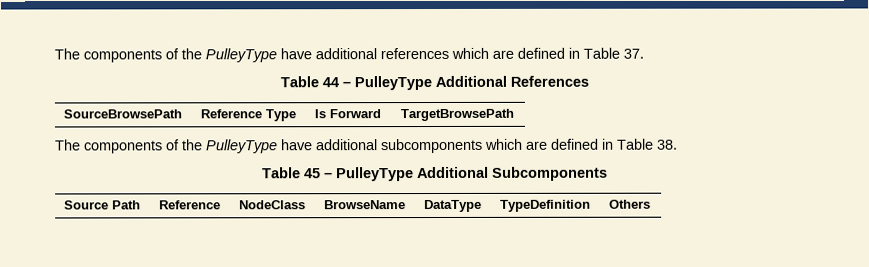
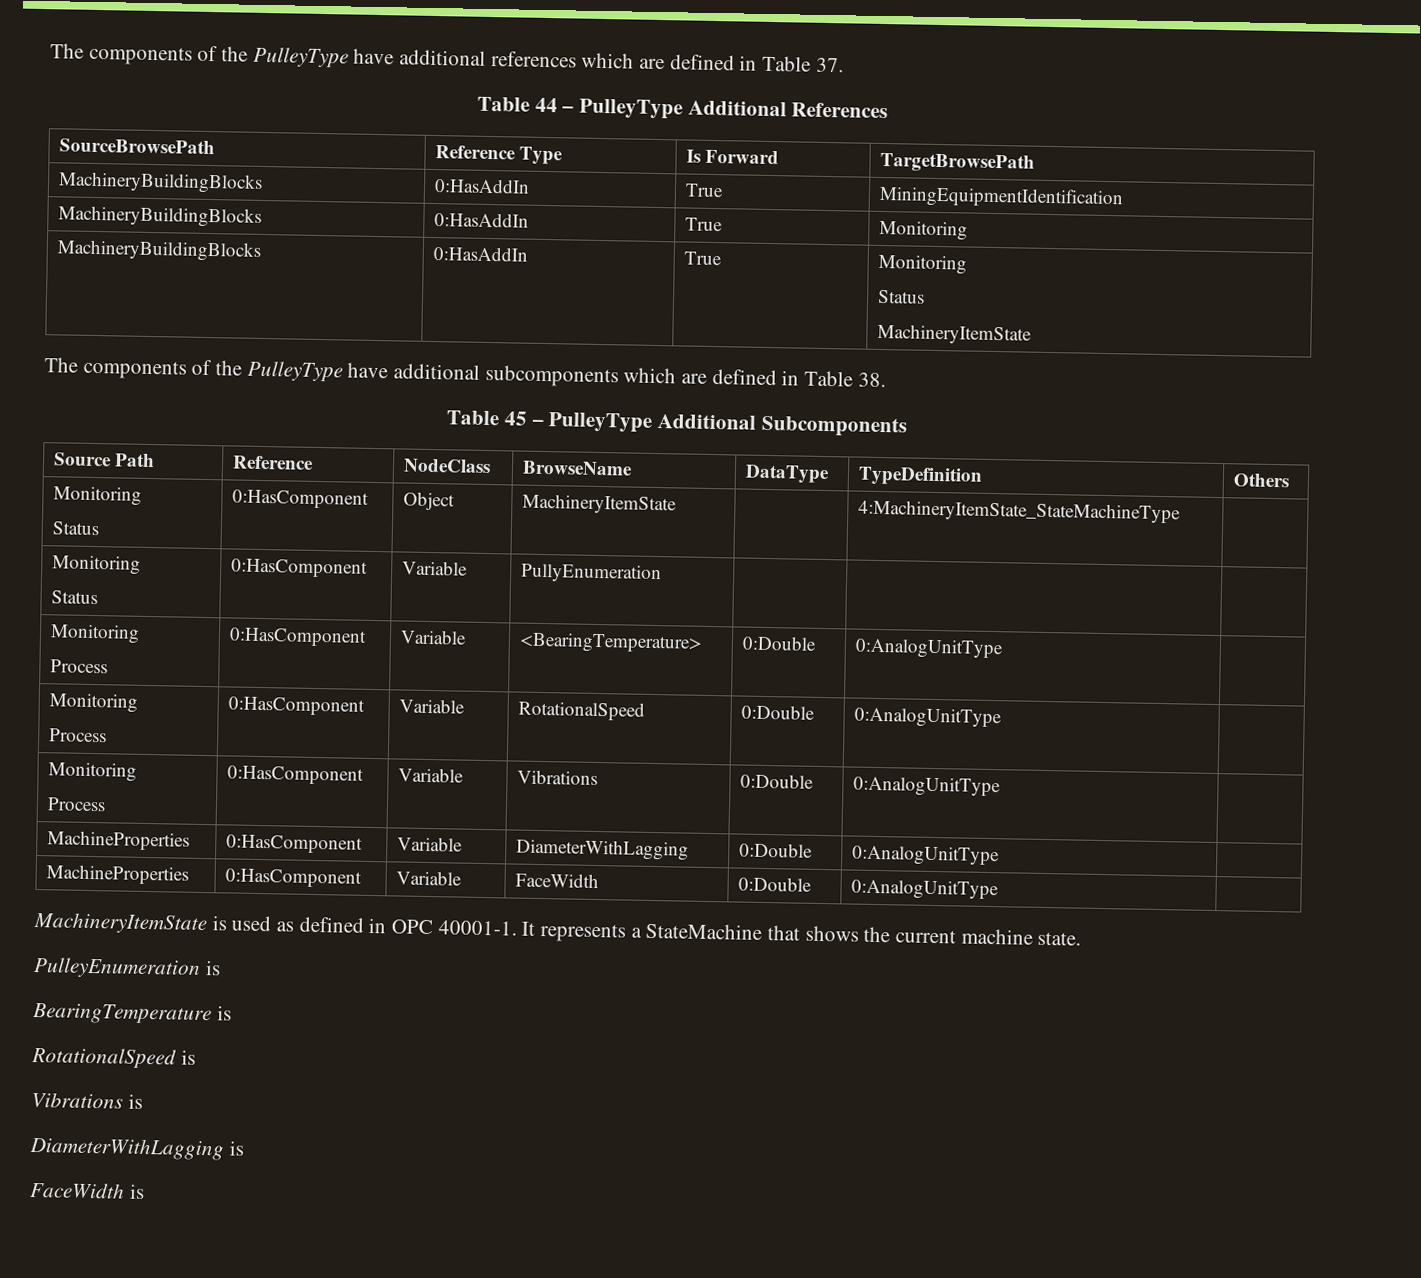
+ MachineryBuildingBlocks | 0:HasAddIn | True | MiningEquipmentIdentification
+ MachineryBuildingBlocks | 0:HasAddIn | True | Monitoring
+ MachineryBuildingBlocks | 0:HasAddIn | True | Monitoring
+ Status
+ MachineryItemState
  Source Path | Reference | NodeClass | BrowseName | DataType | TypeDefinition | Others
+ Monitoring
+ Status | 0:HasComponent | Object | MachineryItemState | | 4:MachineryItemState_StateMachineType |
+ Monitoring
+ Status | 0:HasComponent | Variable | PullyEnumeration | | |
+ Monitoring
+ Process | 0:HasComponent | Variable | <BearingTemperature> | 0:Double | 0:AnalogUnitType |
+ Monitoring
+ Process | 0:HasComponent | Variable | RotationalSpeed | 0:Double | 0:AnalogUnitType |
+ Monitoring
+ Process | 0:HasComponent | Variable | Vibrations | 0:Double | 0:AnalogUnitType |
+ MachineProperties | 0:HasComponent | Variable | DiameterWithLagging | 0:Double | 0:AnalogUnitType |
+ MachineProperties | 0:HasComponent | Variable | FaceWidth | 0:Double | 0:AnalogUnitType |
+ MachineryItemState is used as defined in OPC 40001-1. It represents a StateMachine that shows the current machine state.
+ PulleyEnumeration is
+ BearingTemperature is
+ RotationalSpeed is
+ Vibrations is
+ DiameterWithLagging is
+ FaceWidth is

